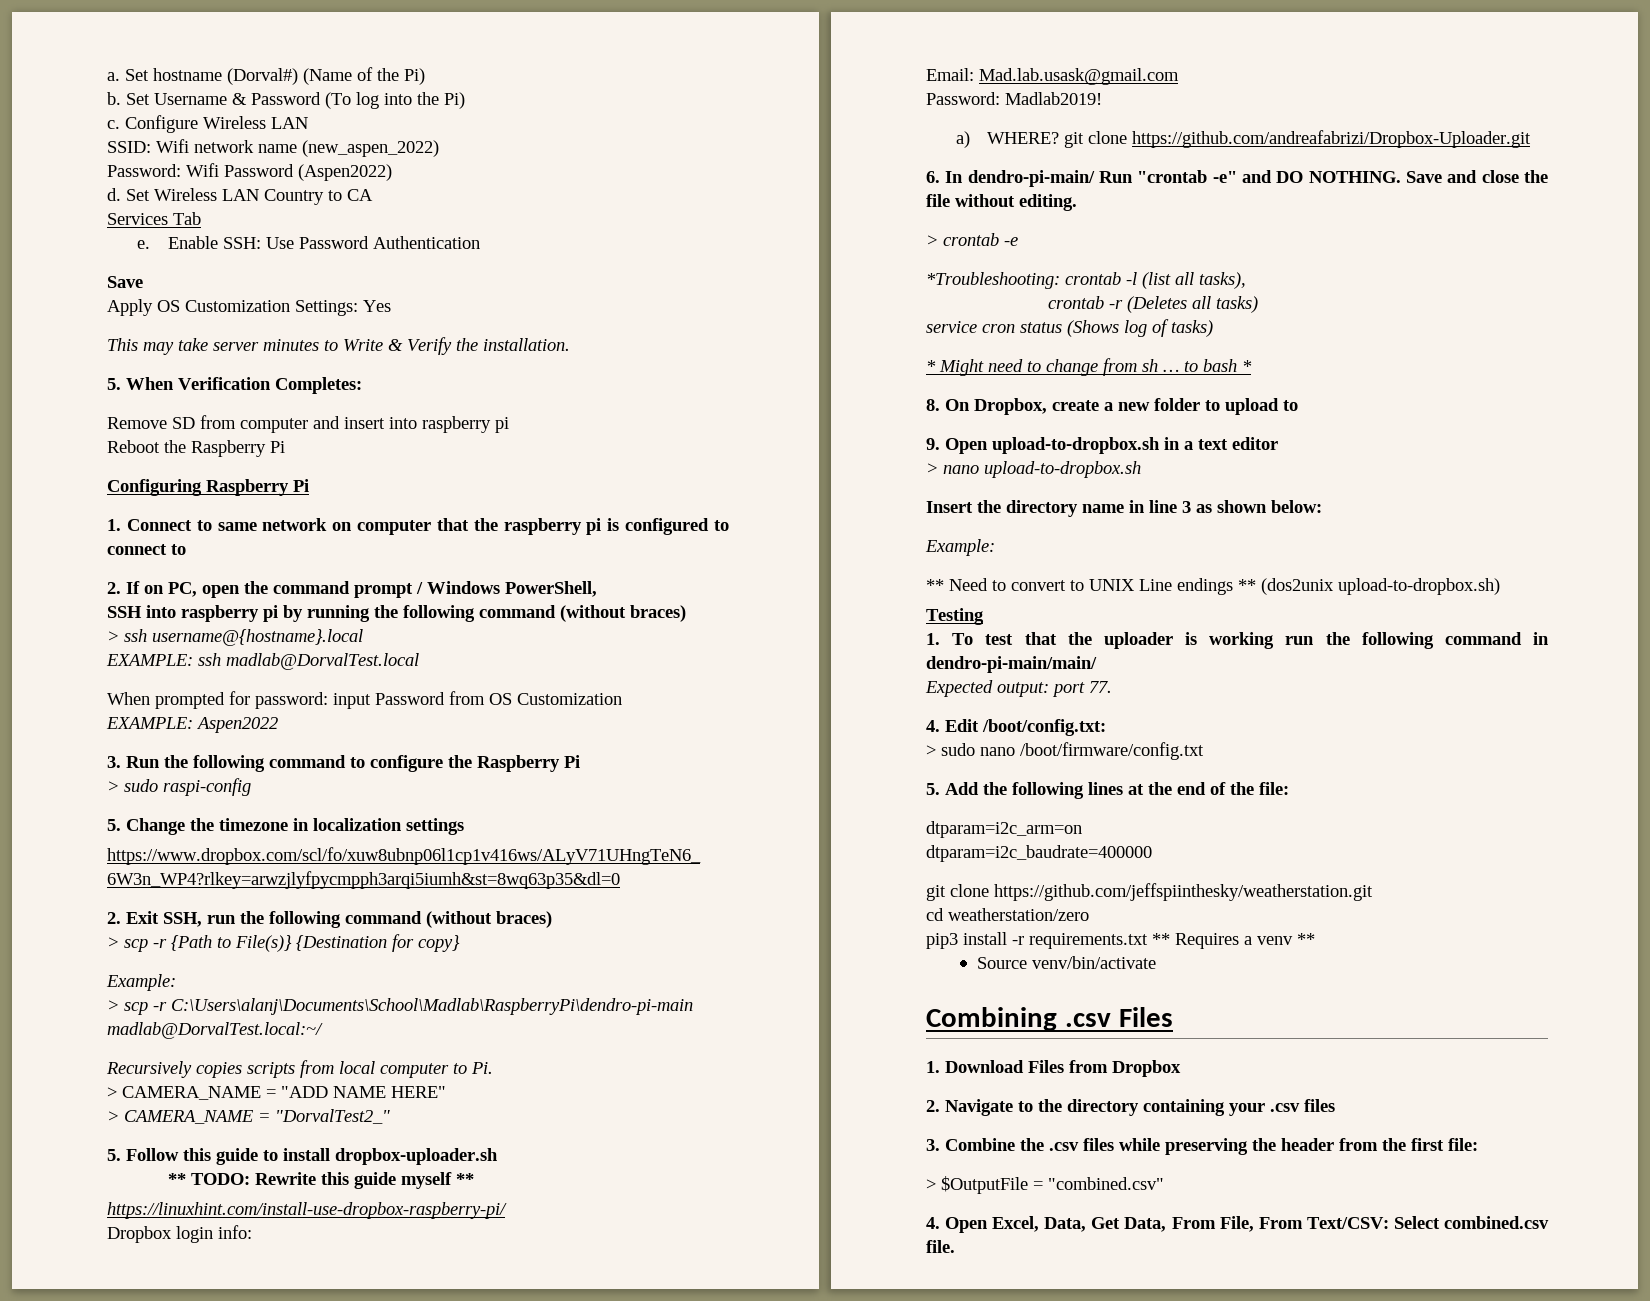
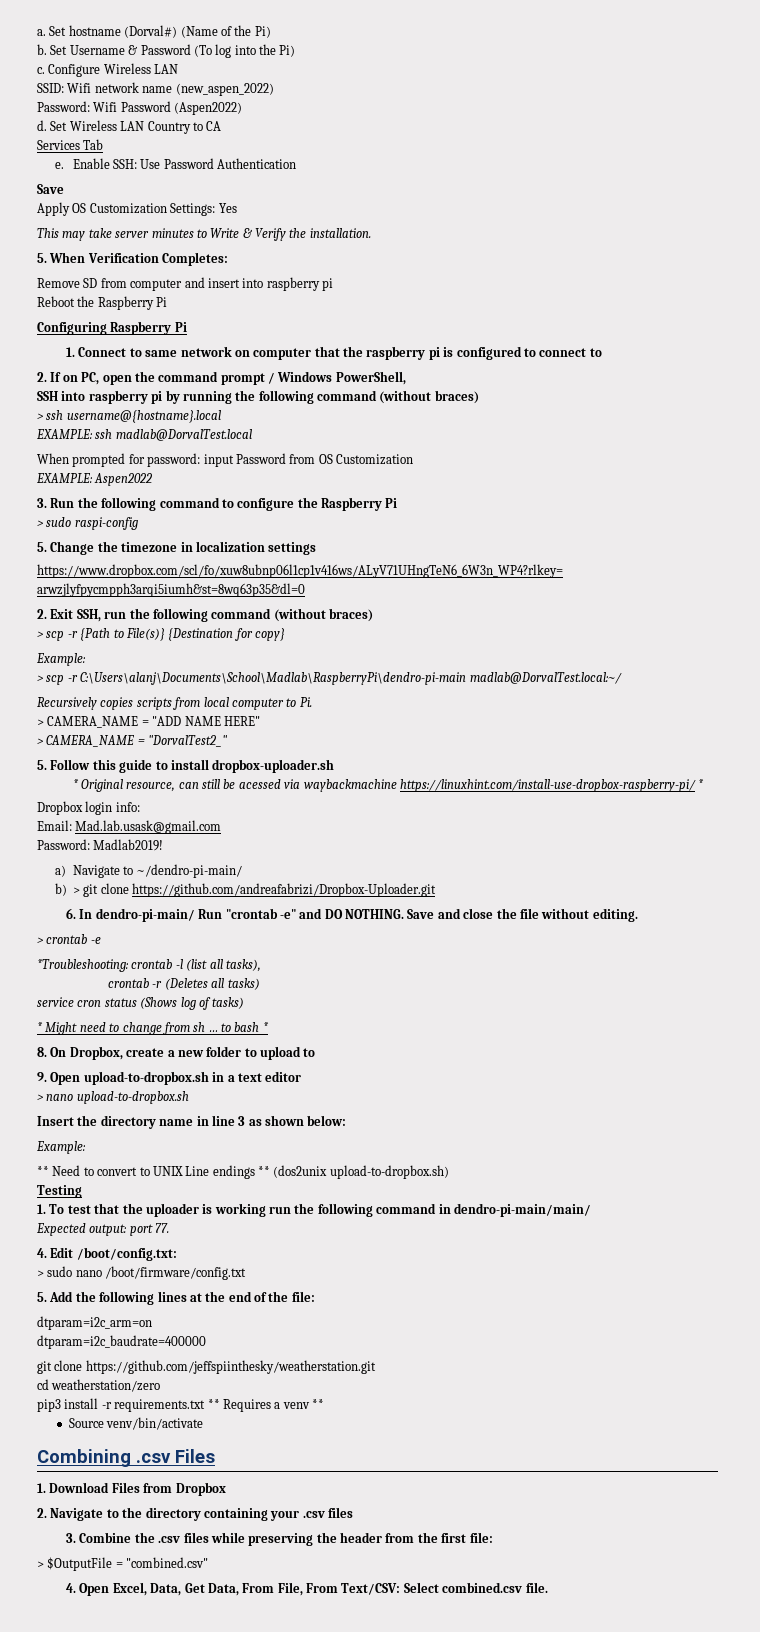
- ** TODO: Rewrite this guide myself **
- https://linuxhint.com/install-use-dropbox-raspberry-pi/
+ * Original resource, can still be acessed via waybackmachine https://linuxhint.com/install-use-dropbox-raspberry-pi/ *
- a) WHERE? git clone https://github.com/andreafabrizi/Dropbox-Uploader.git
+ a) Navigate to ~/dendro-pi-main/
+ b) > git clone https://github.com/andreafabrizi/Dropbox-Uploader.git

